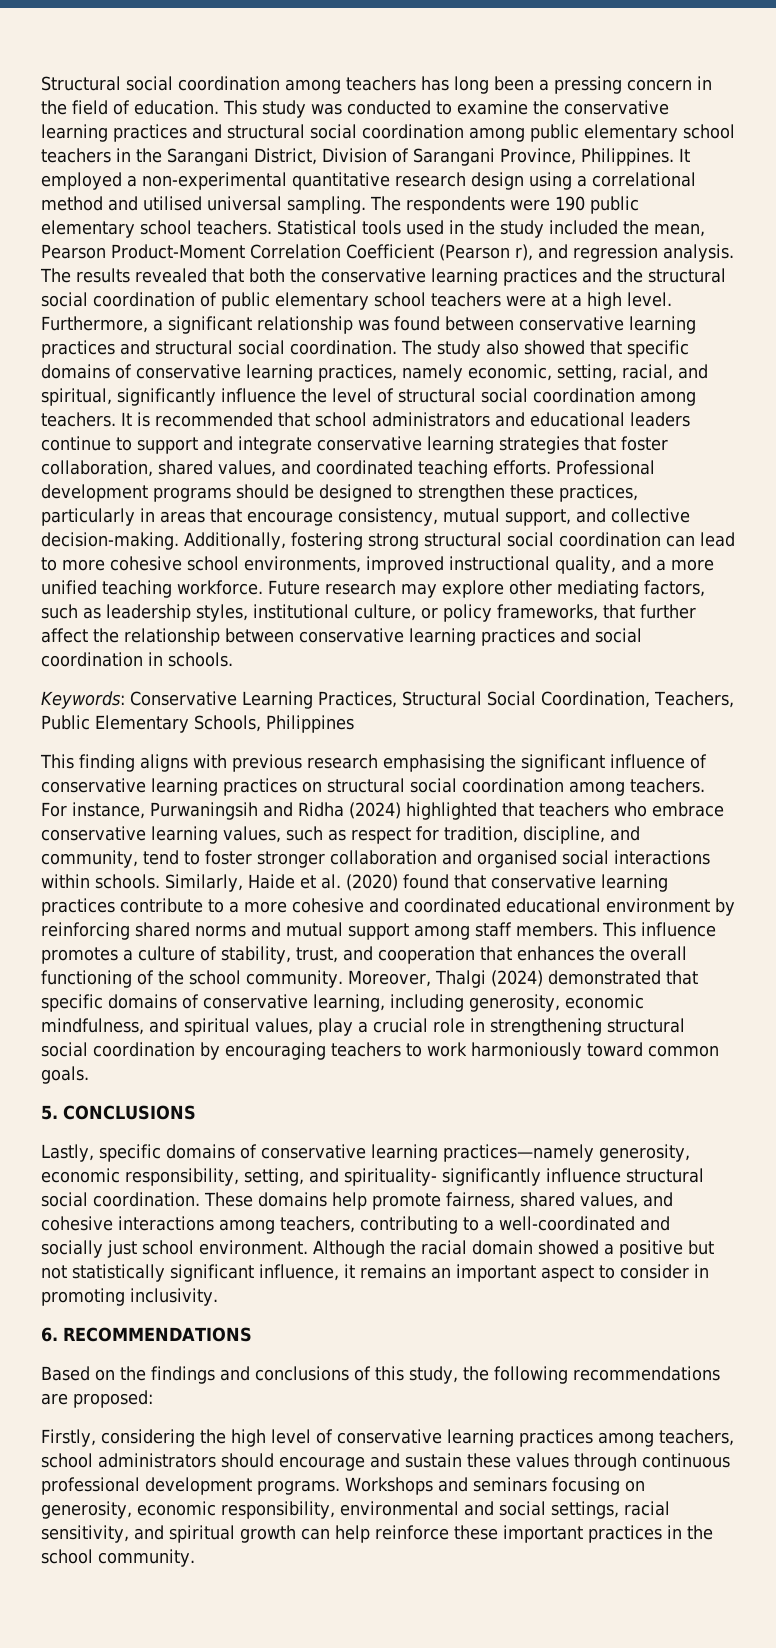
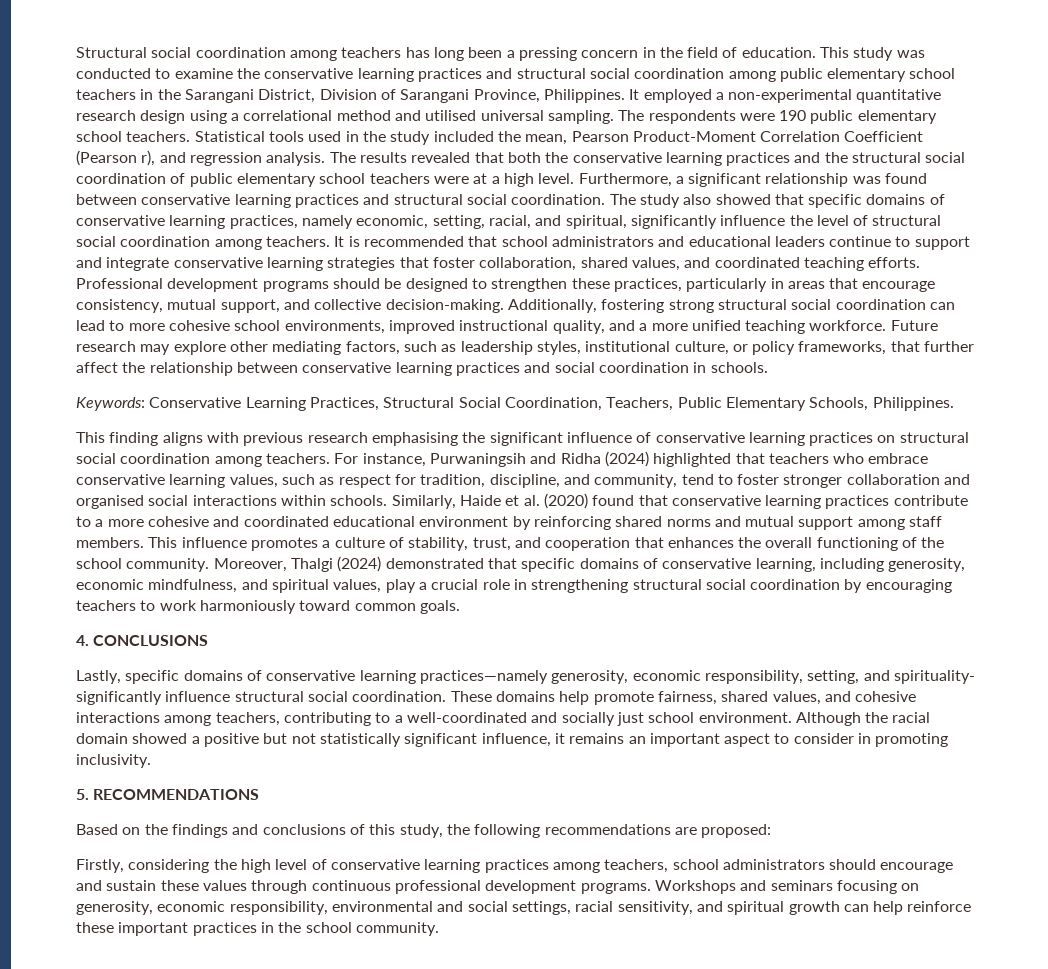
- Keywords: Conservative Learning Practices, Structural Social Coordination, Teachers, Public Elementary Schools, Philippines
+ Keywords: Conservative Learning Practices, Structural Social Coordination, Teachers, Public Elementary Schools, Philippines.
- 5. CONCLUSIONS
+ 4. CONCLUSIONS
- 6. RECOMMENDATIONS
+ 5. RECOMMENDATIONS

